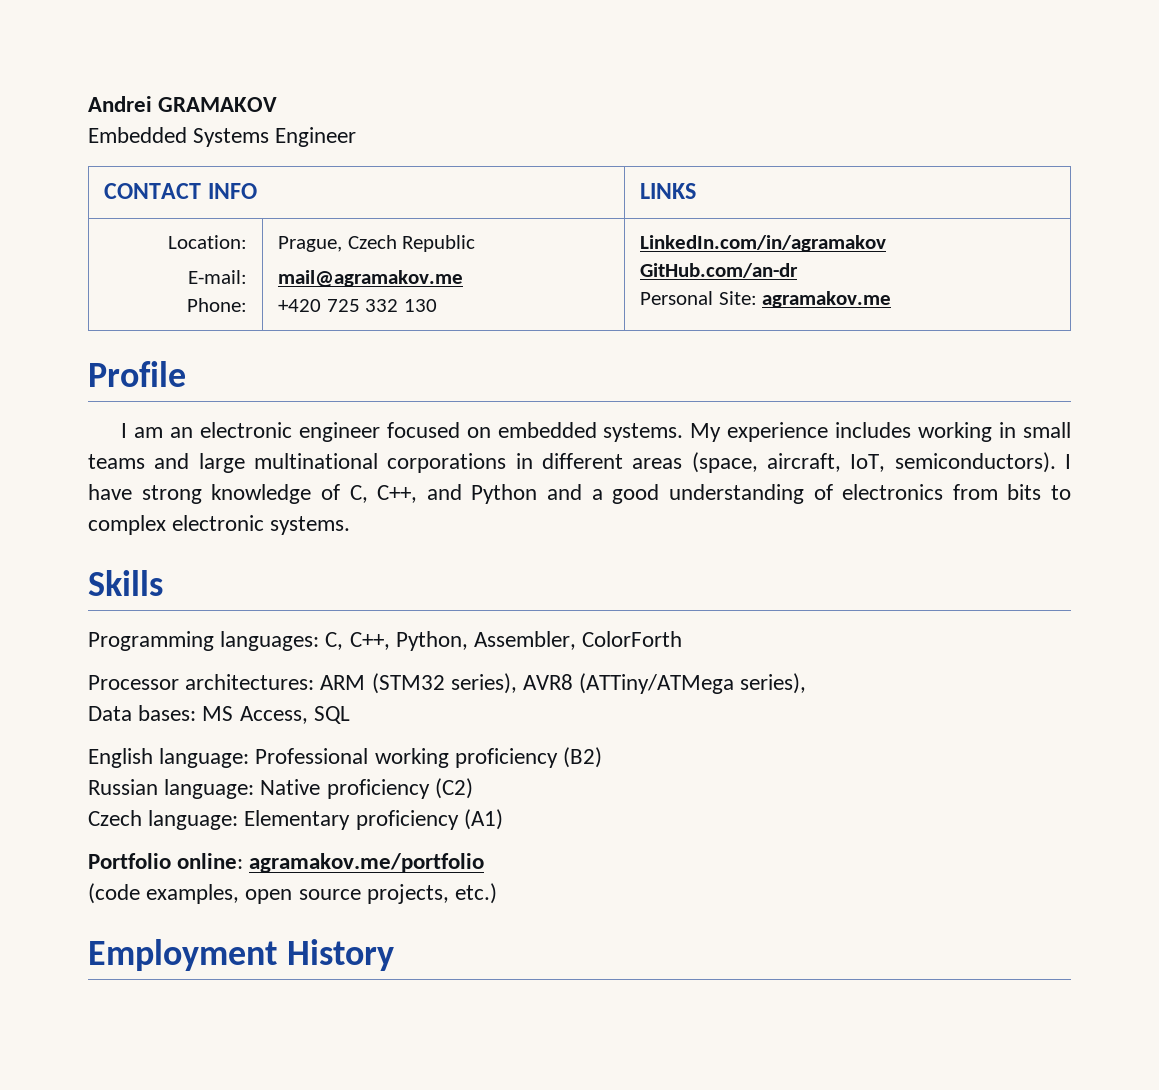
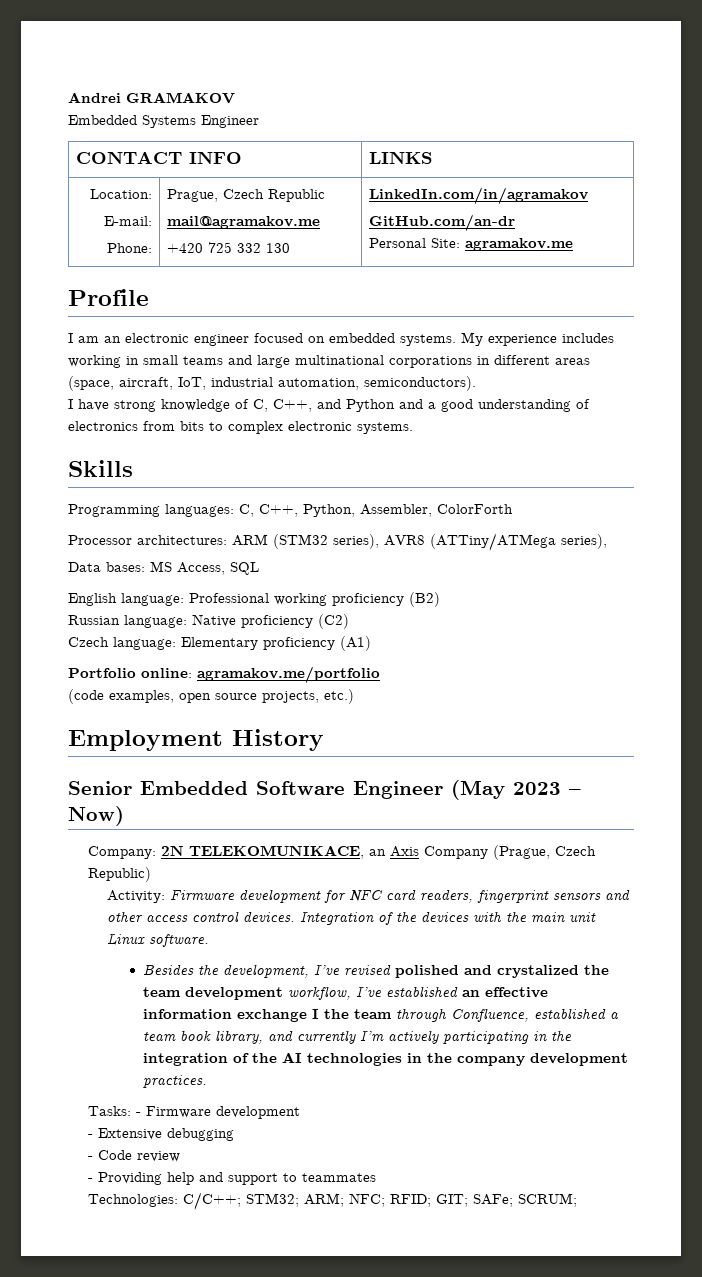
- My experience includes working in small teams and large multinational corporations in different areas (space, aircraft, IoT, semiconductors). I have strong knowledge of C, C++, and Python and a good understanding of electronics from bits to complex electronic systems.
+ My experience includes working in small teams and large multinational corporations in different areas (space, aircraft, IoT, industrial automation, semiconductors).
+ I have strong knowledge of C, C++, and Python and a good understanding of electronics from bits to complex electronic systems.
+ Senior Embedded Software Engineer (May 2023 – Now)
+ Company: 2N TELEKOMUNIKACE, an Axis Company (Prague, Czech Republic)
+ Activity: Firmware development for NFC card readers, fingerprint sensors and other access control devices. Integration of the devices with the main unit Linux software.
+ Besides the development, I’ve revised polished and crystalized the team development workflow, I’ve established an effective information exchange I the team through Confluence, established a team book library, and currently I’m actively participating in the integration of the AI technologies in the company development practices.
+ Tasks: - Firmware development
+ - Extensive debugging
+ - Code review
+ - Providing help and support to teammates
+ Technologies: C/C++; STM32; ARM; NFC; RFID; GIT; SAFe; SCRUM;

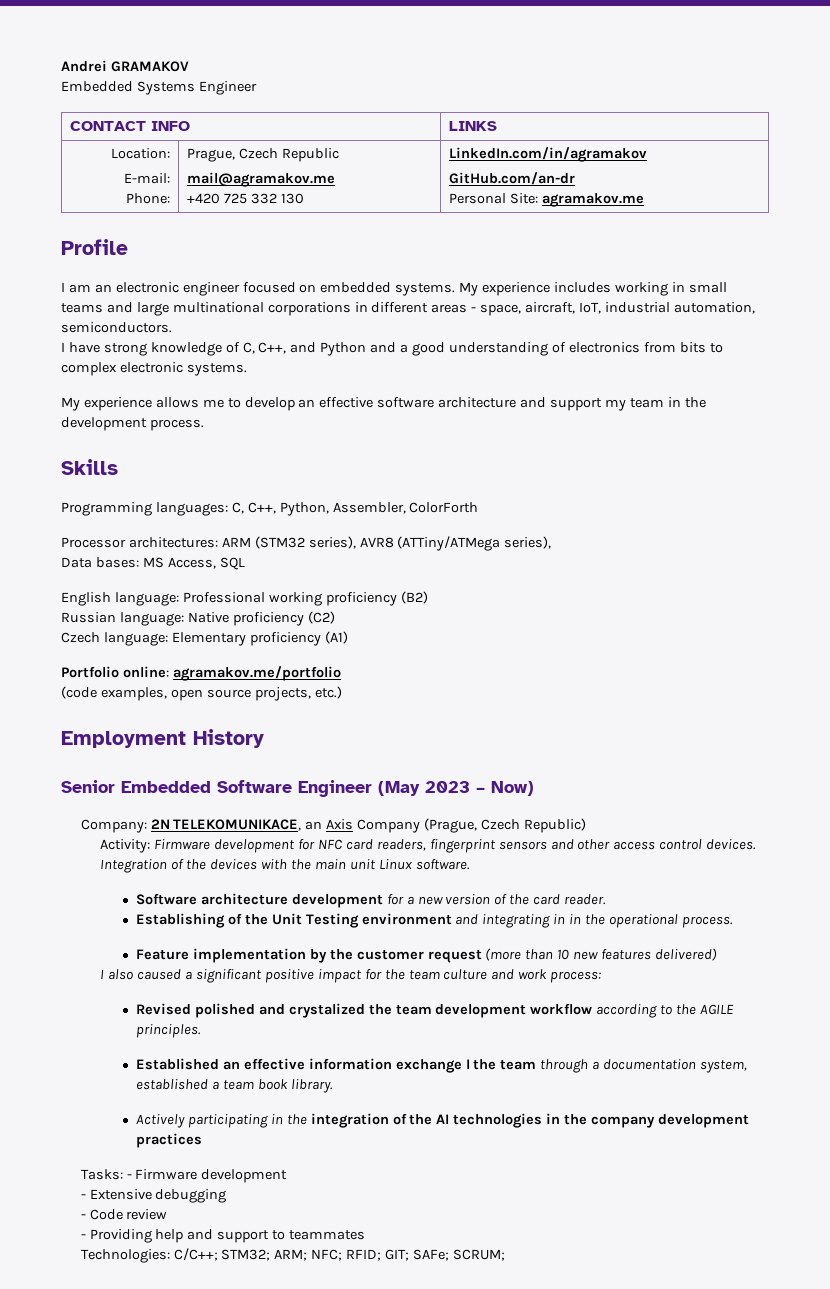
- My experience includes working in small teams and large multinational corporations in different areas (space, aircraft, IoT, industrial automation, semiconductors).
+ My experience includes working in small teams and large multinational corporations in different areas - space, aircraft, IoT, industrial automation, semiconductors.
+ My experience allows me to develop an effective software architecture and support my team in the development process.
- Besides the development, I’ve revised polished and crystalized the team development workflow, I’ve established an effective information exchange I the team through Confluence, established a team book library, and currently I’m actively participating in the integration of the AI technologies in the company development practices.
+ Software architecture development for a new version of the card reader.
+ Establishing of the Unit Testing environment and integrating in in the operational process.
+ Feature implementation by the customer request (more than 10 new features delivered)
+ I also caused a significant positive impact for the team culture and work process:
+ Revised polished and crystalized the team development workflow according to the AGILE principles.
+ Established an effective information exchange I the team through a documentation system, established a team book library.
+ Actively participating in the integration of the AI technologies in the company development practices

